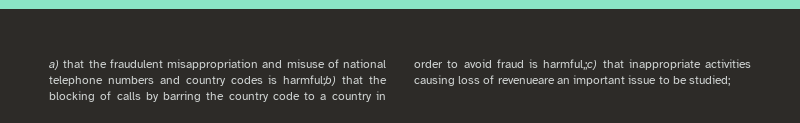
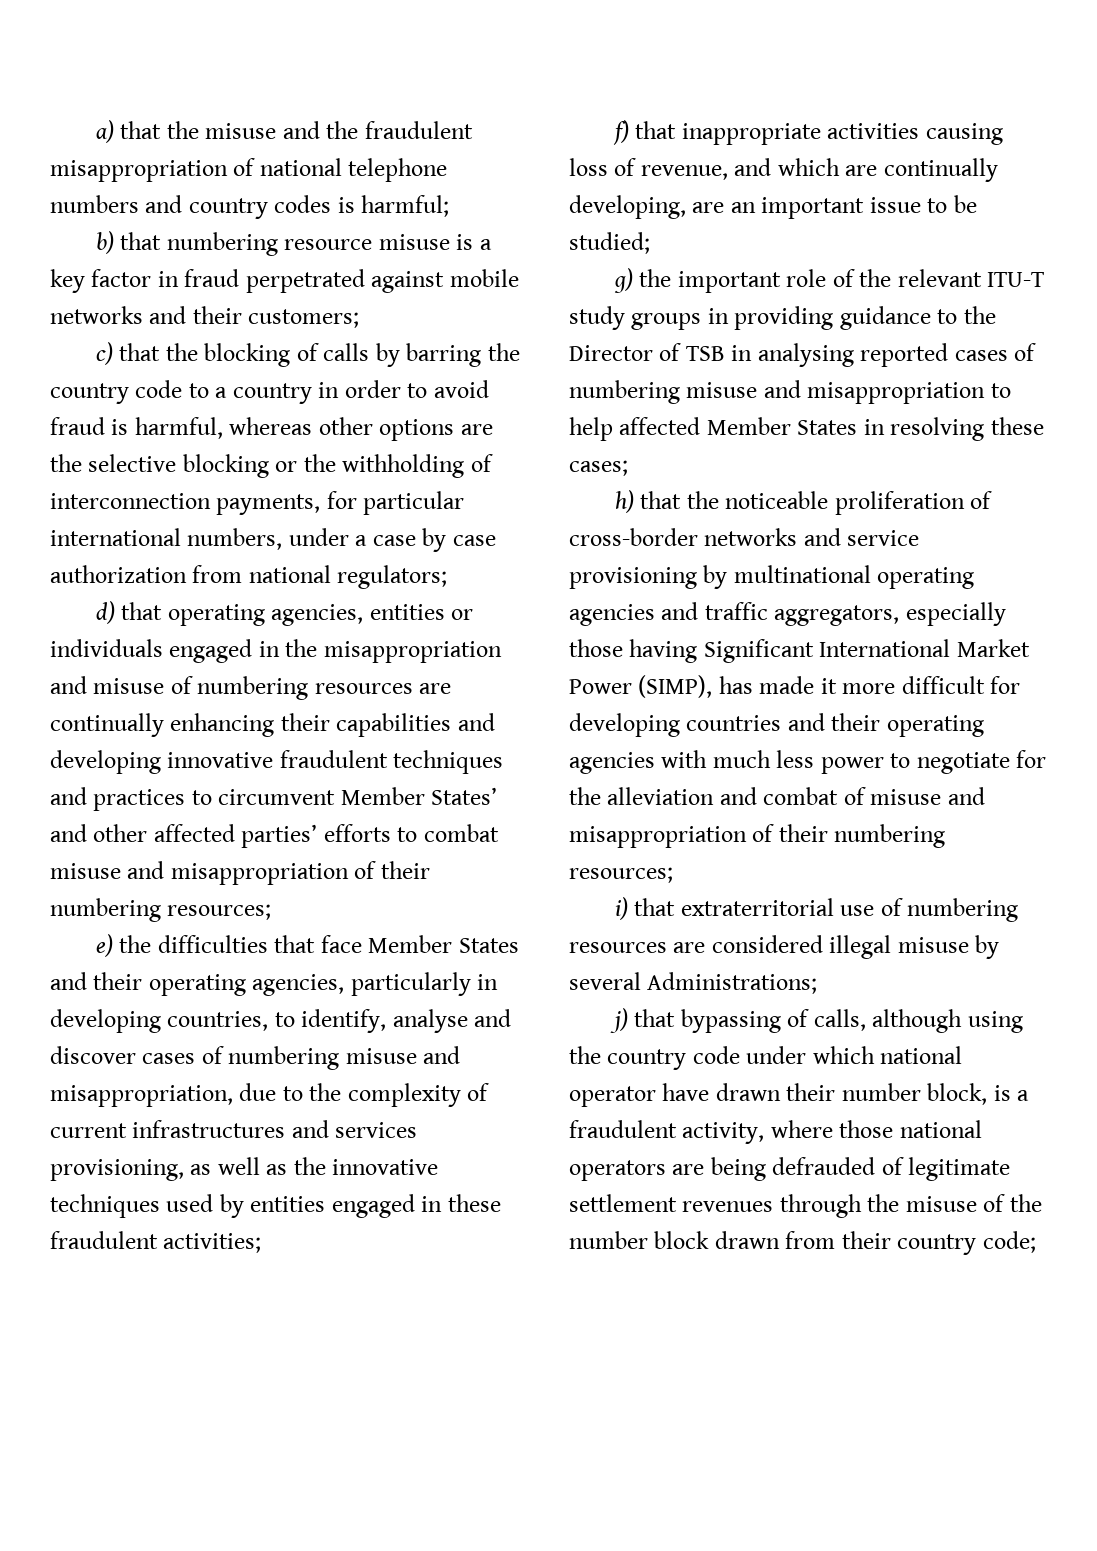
- a) that the fraudulent misappropriation and misuse of national telephone numbers and country codes is harmful;b) that the blocking of calls by barring the country code to a country in order to avoid fraud is harmful,;c) that inappropriate activities causing loss of revenueare an important issue to be studied;
+ a) that the misuse and the fraudulent misappropriation of national telephone numbers and country codes is harmful;
+ b) that numbering resource misuse is a key factor in fraud perpetrated against mobile networks and their customers;
+ c) that the blocking of calls by barring the country code to a country in order to avoid fraud is harmful, whereas other options are the selective blocking or the withholding of interconnection payments, for particular international numbers, under a case by case authorization from national regulators;
+ d) that operating agencies, entities or individuals engaged in the misappropriation and misuse of numbering resources are continually enhancing their capabilities and developing innovative fraudulent techniques and practices to circumvent Member States’ and other affected parties’ efforts to combat misuse and misappropriation of their numbering resources;
+ e) the difficulties that face Member States and their operating agencies, particularly in developing countries, to identify, analyse and discover cases of numbering misuse and misappropriation, due to the complexity of current infrastructures and services provisioning, as well as the innovative techniques used by entities engaged in these fraudulent activities;
+ f) that inappropriate activities causing loss of revenue, and which are continually developing, are an important issue to be studied;
+ g) the important role of the relevant ITU-T study groups in providing guidance to the Director of TSB in analysing reported cases of numbering misuse and misappropriation to help affected Member States in resolving these cases;
+ h) that the noticeable proliferation of cross-border networks and service provisioning by multinational operating agencies and traffic aggregators, especially those having Significant International Market Power (SIMP), has made it more difficult for developing countries and their operating agencies with much less power to negotiate for the alleviation and combat of misuse and misappropriation of their numbering resources;
+ i) that extraterritorial use of numbering resources are considered illegal misuse by several Administrations;
+ j) that bypassing of calls, although using the country code under which national operator have drawn their number block, is a fraudulent activity, where those national operators are being defrauded of legitimate settlement revenues through the misuse of the number block drawn from their country code;

